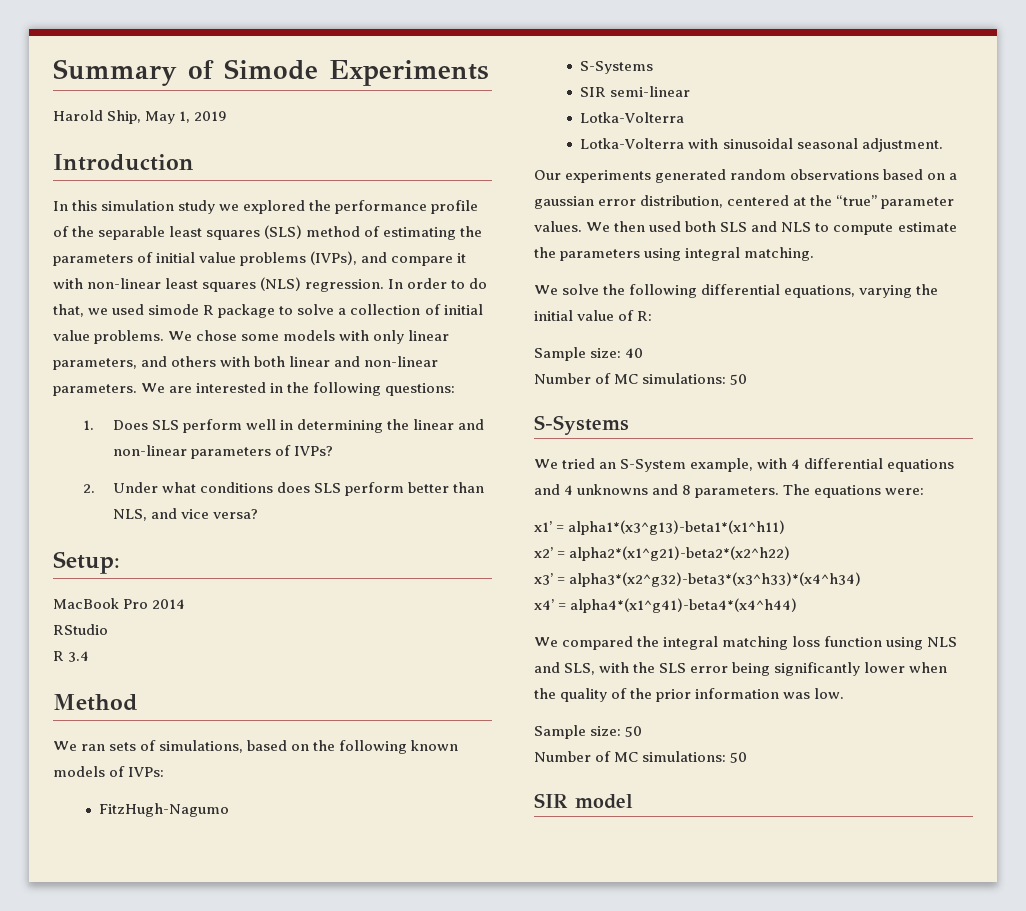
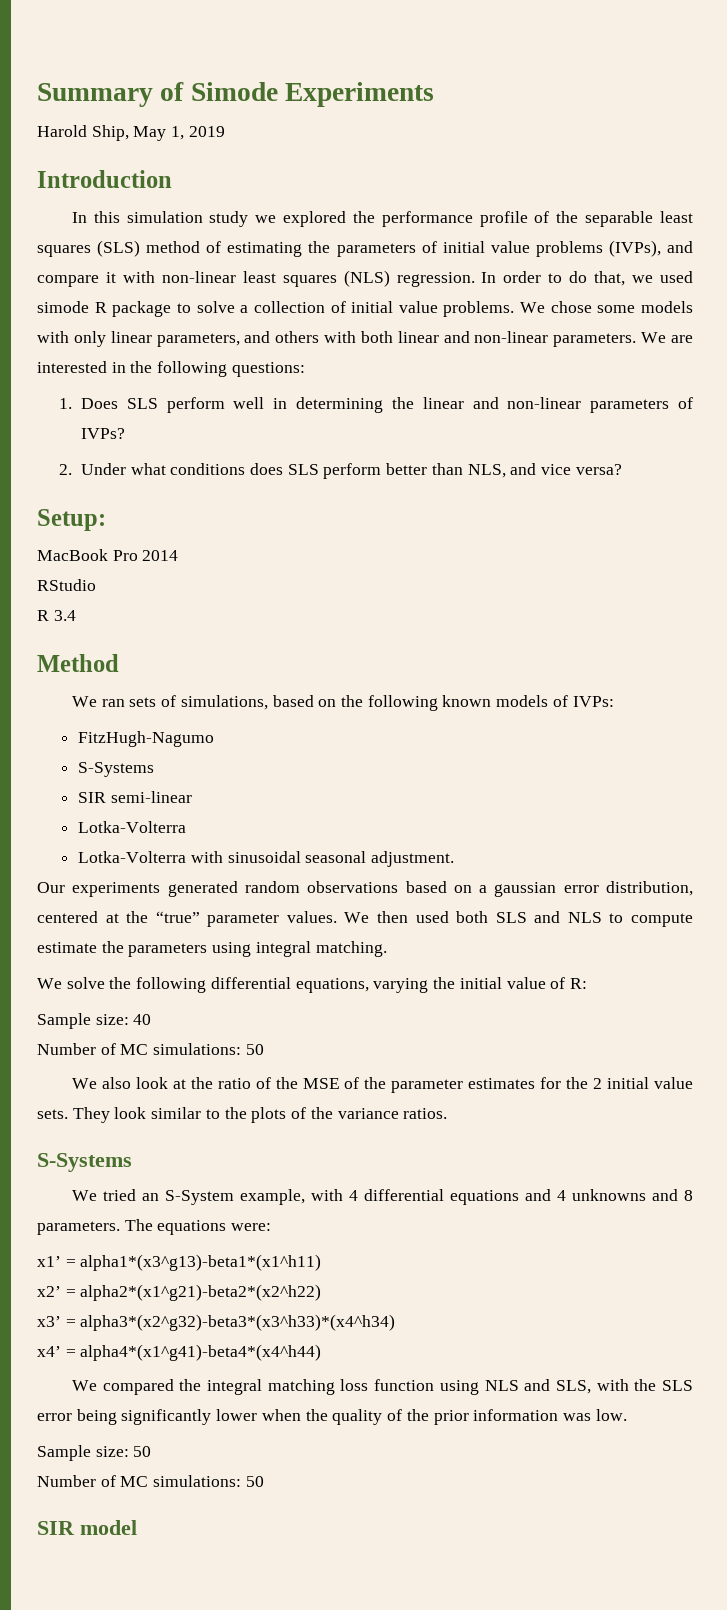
+ We also look at the ratio of the MSE of the parameter estimates for the 2 initial value sets. They look similar to the plots of the variance ratios.

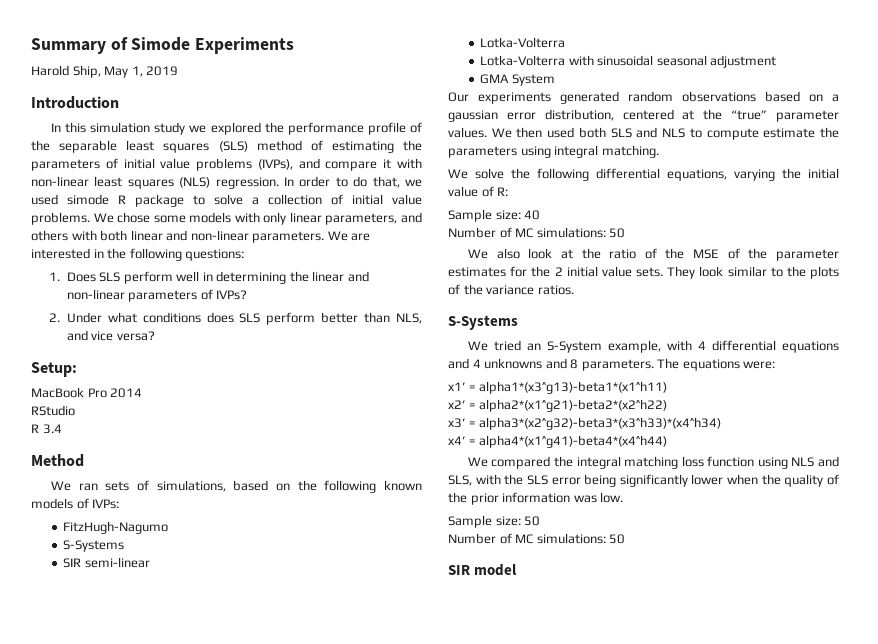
- Lotka-Volterra with sinusoidal seasonal adjustment.
+ Lotka-Volterra with sinusoidal seasonal adjustment
+ GMA System

